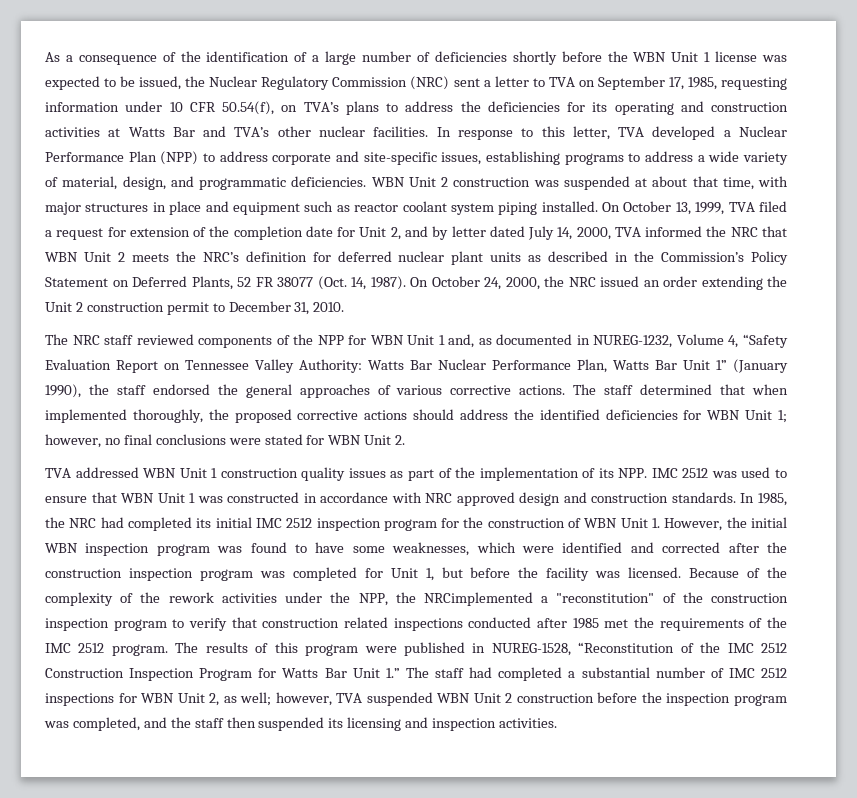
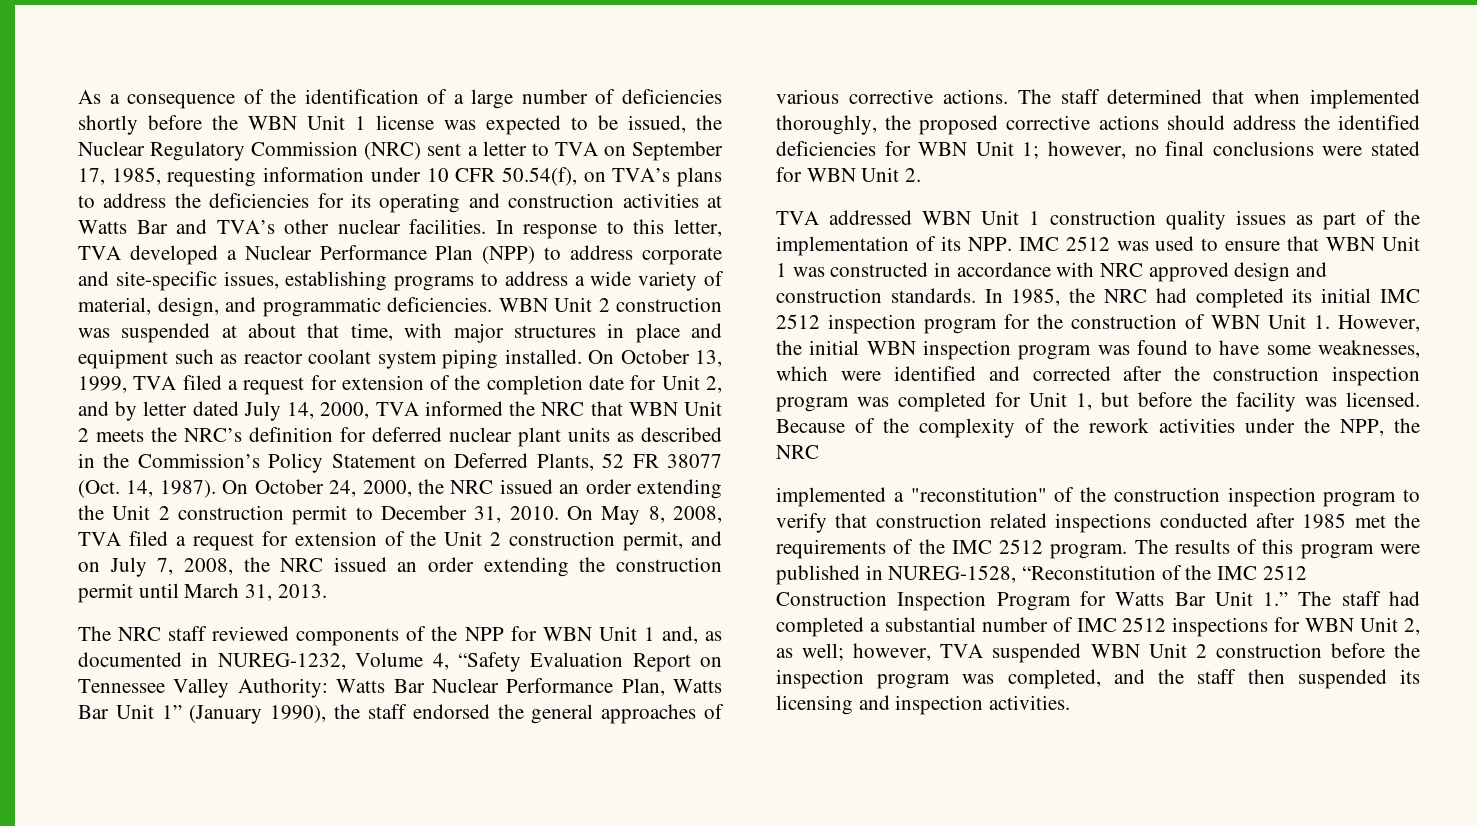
+ On May 8, 2008, TVA filed a request for extension of the Unit 2 construction permit, and on July 7, 2008, the NRC issued an order extending the construction permit until March 31, 2013.
- Because of the complexity of the rework activities under the NPP, the NRCimplemented a "reconstitution" of the construction inspection program to verify that construction related inspections conducted after 1985 met the requirements of the IMC 2512 program.
+ Because of the complexity of the rework activities under the NPP, the NRC
+ implemented a "reconstitution" of the construction inspection program to verify that construction related inspections conducted after 1985 met the requirements of the IMC 2512 program.

